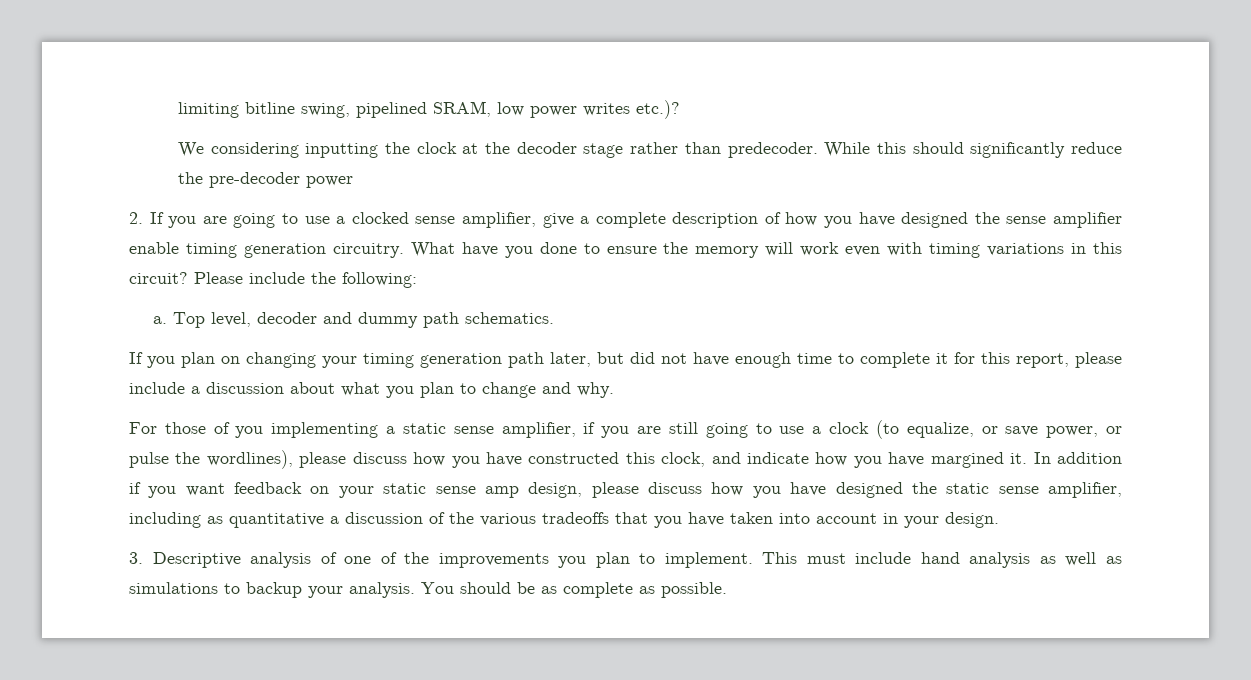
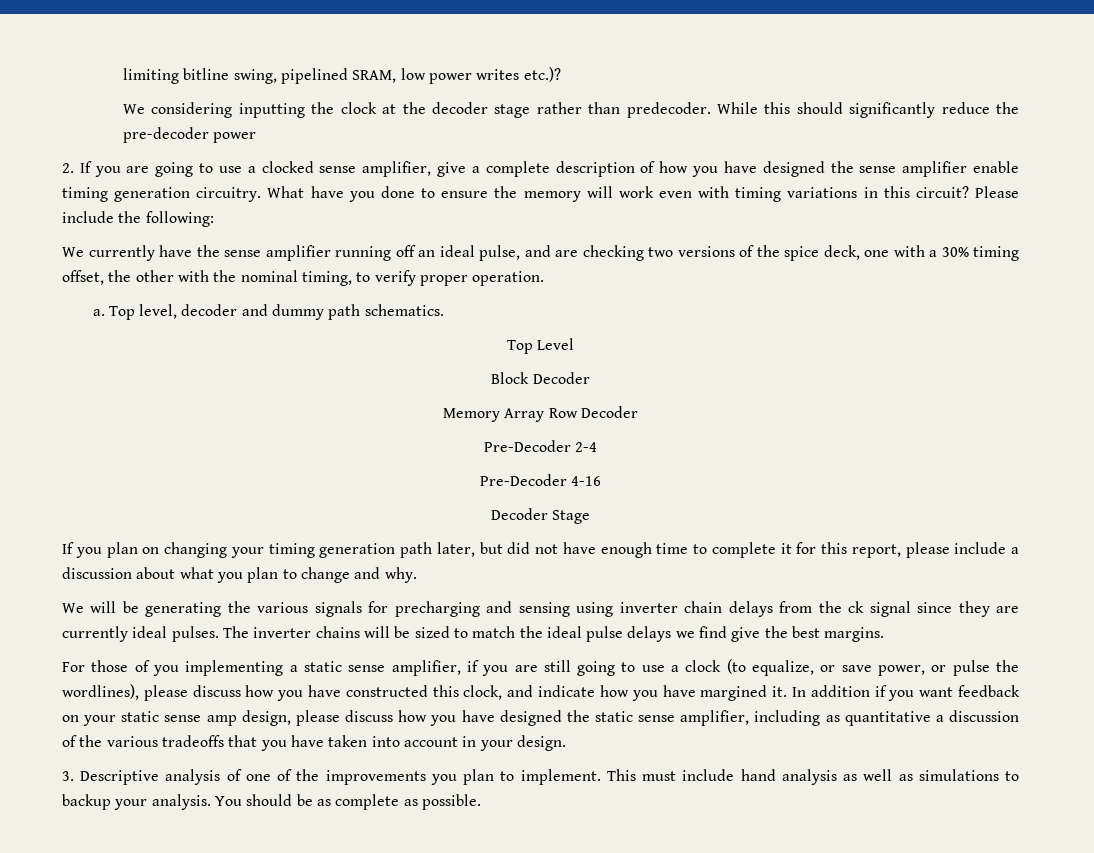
+ We currently have the sense amplifier running off an ideal pulse, and are checking two versions of the spice deck, one with a 30% timing offset, the other with the nominal timing, to verify proper operation.
+ Top Level
+ Block Decoder
+ Memory Array Row Decoder
+ Pre-Decoder 2-4
+ Pre-Decoder 4-16
+ Decoder Stage
+ We will be generating the various signals for precharging and sensing using inverter chain delays from the ck signal since they are currently ideal pulses. The inverter chains will be sized to match the ideal pulse delays we find give the best margins.

